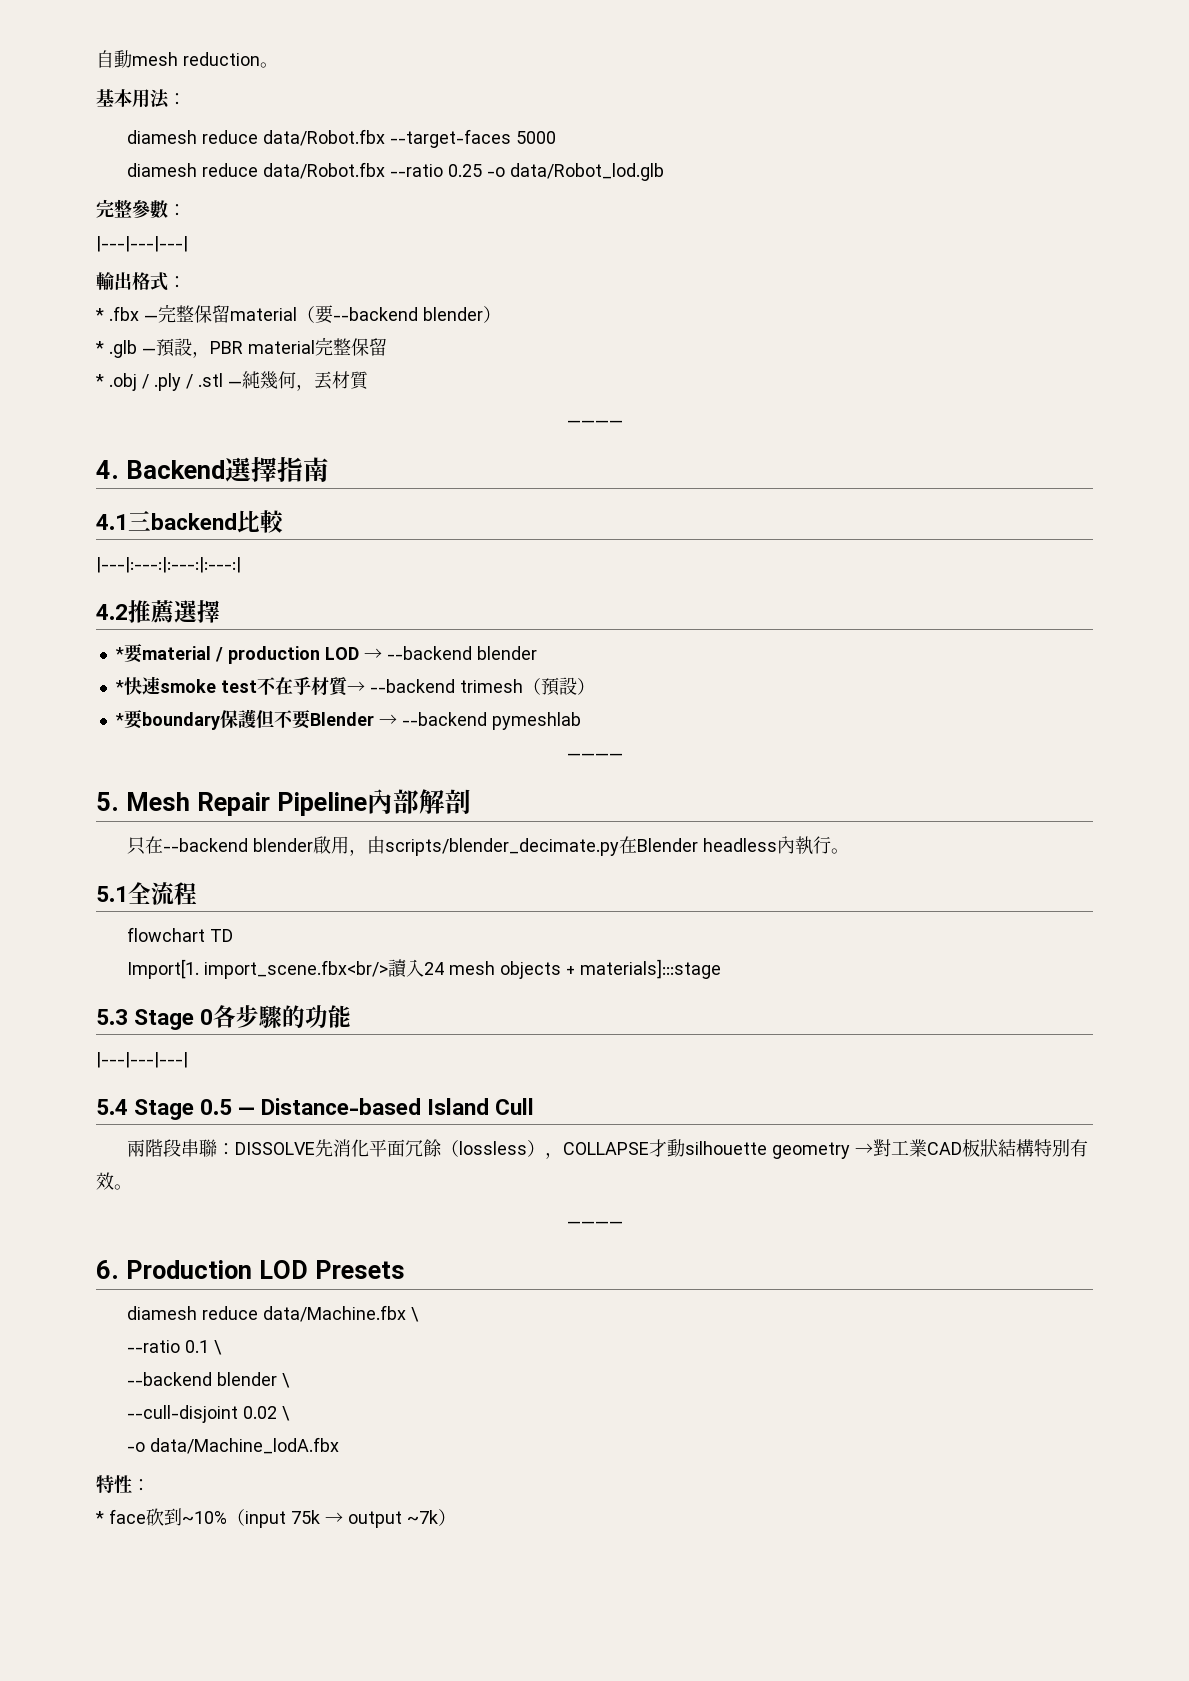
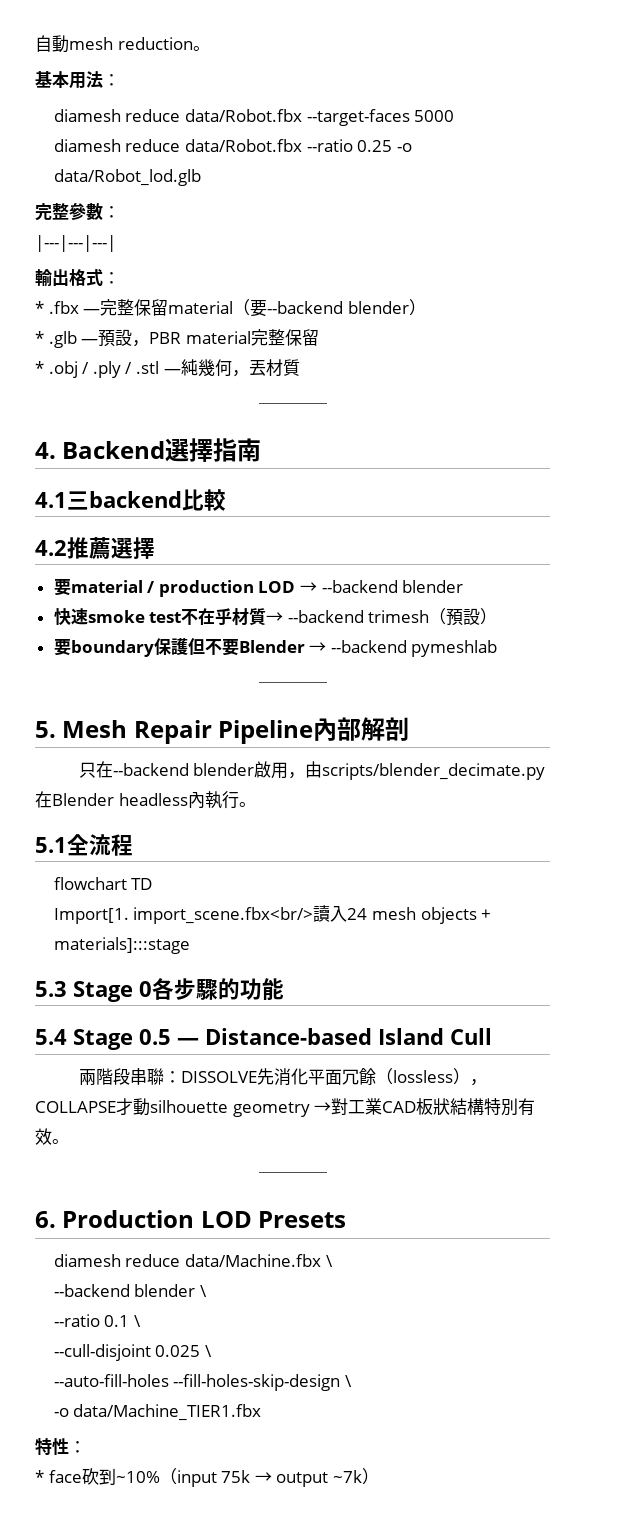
  * .obj / .ply / .stl —純幾何，丟材質
- ————
+ ────
- |---|:---:|:---:|:---:|
- *要material / production LOD → --backend blender
+ 要material / production LOD → --backend blender
- *快速smoke test不在乎材質→ --backend trimesh（預設）
+ 快速smoke test不在乎材質→ --backend trimesh（預設）
- *要boundary保護但不要Blender → --backend pymeshlab
- ————
+ 要boundary保護但不要Blender → --backend pymeshlab
+ ────
  5.3 Stage 0各步驟的功能
- |---|---|---|
  兩階段串聯：DISSOLVE先消化平面冗餘（lossless），COLLAPSE才動silhouette geometry →對工業CAD板狀結構特別有效。
- ————
+ ────
+ --backend blender \
- --backend blender \
- --cull-disjoint 0.02 \
+ --cull-disjoint 0.025 \
+ --auto-fill-holes --fill-holes-skip-design \
- -o data/Machine_lodA.fbx
+ -o data/Machine_TIER1.fbx

